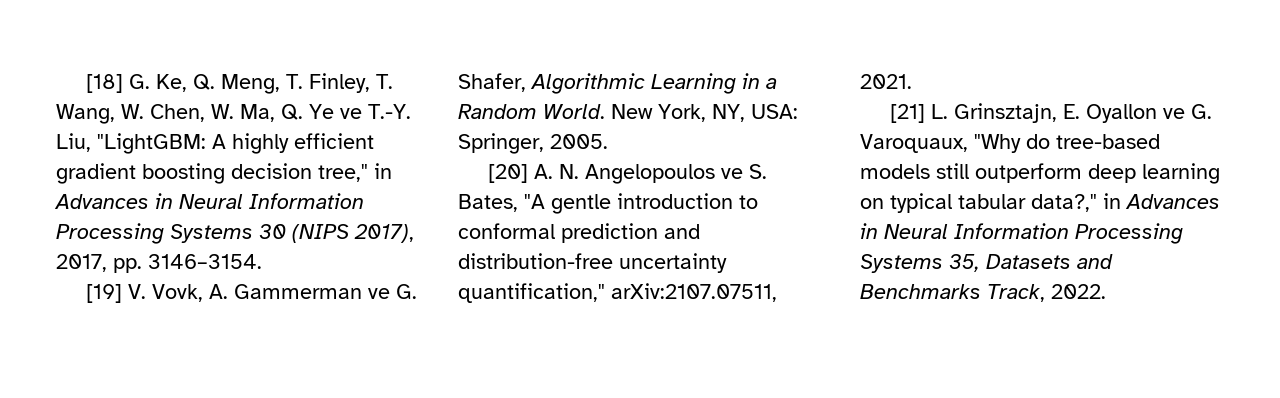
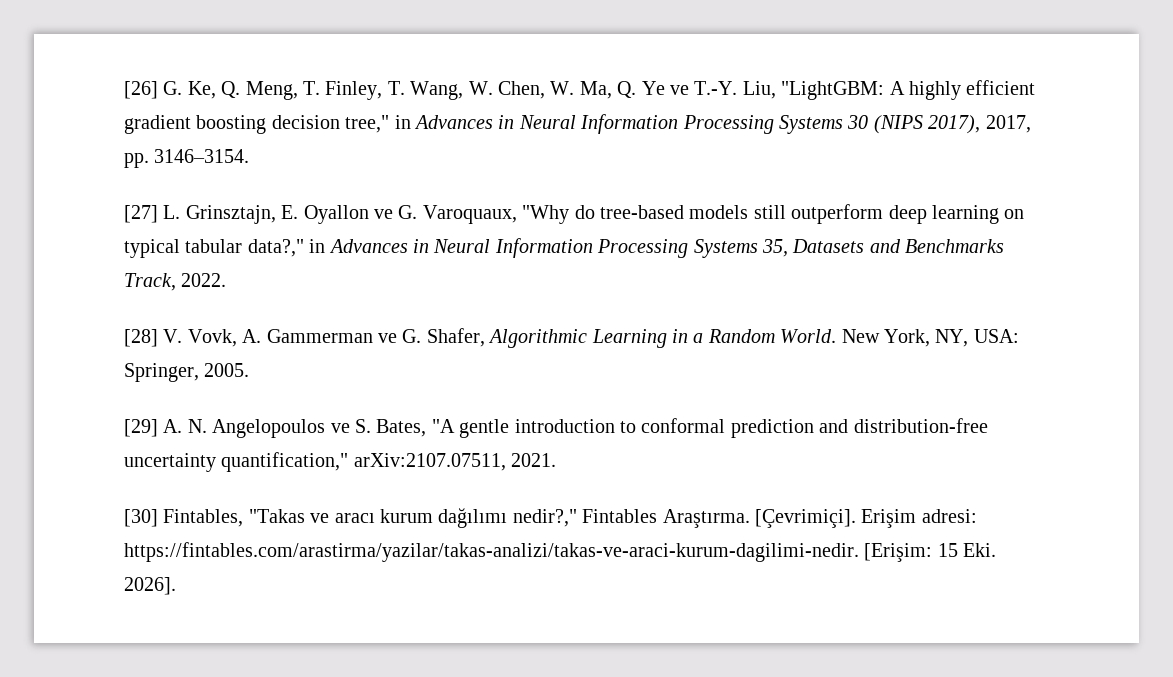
- [18] G. Ke, Q. Meng, T. Finley, T. Wang, W. Chen, W. Ma, Q. Ye ve T.-Y. Liu, "LightGBM: A highly efficient gradient boosting decision tree," in Advances in Neural Information Processing Systems 30 (NIPS 2017), 2017, pp. 3146–3154.
+ [26] G. Ke, Q. Meng, T. Finley, T. Wang, W. Chen, W. Ma, Q. Ye ve T.-Y. Liu, "LightGBM: A highly efficient gradient boosting decision tree," in Advances in Neural Information Processing Systems 30 (NIPS 2017), 2017, pp. 3146–3154.
- [19] V. Vovk, A. Gammerman ve G. Shafer, Algorithmic Learning in a Random World. New York, NY, USA: Springer, 2005.
- [20] A. N. Angelopoulos ve S. Bates, "A gentle introduction to conformal prediction and distribution-free uncertainty quantification," arXiv:2107.07511, 2021.
- [21] L. Grinsztajn, E. Oyallon ve G. Varoquaux, "Why do tree-based models still outperform deep learning on typical tabular data?," in Advances in Neural Information Processing Systems 35, Datasets and Benchmarks Track, 2022.
+ [27] L. Grinsztajn, E. Oyallon ve G. Varoquaux, "Why do tree-based models still outperform deep learning on typical tabular data?," in Advances in Neural Information Processing Systems 35, Datasets and Benchmarks Track, 2022.
+ [28] V. Vovk, A. Gammerman ve G. Shafer, Algorithmic Learning in a Random World. New York, NY, USA: Springer, 2005.
+ [29] A. N. Angelopoulos ve S. Bates, "A gentle introduction to conformal prediction and distribution-free uncertainty quantification," arXiv:2107.07511, 2021.
+ [30] Fintables, "Takas ve aracı kurum dağılımı nedir?," Fintables Araştırma. [Çevrimiçi]. Erişim adresi: https://fintables.com/arastirma/yazilar/takas-analizi/takas-ve-araci-kurum-dagilimi-nedir. [Erişim: 15 Eki. 2026].

